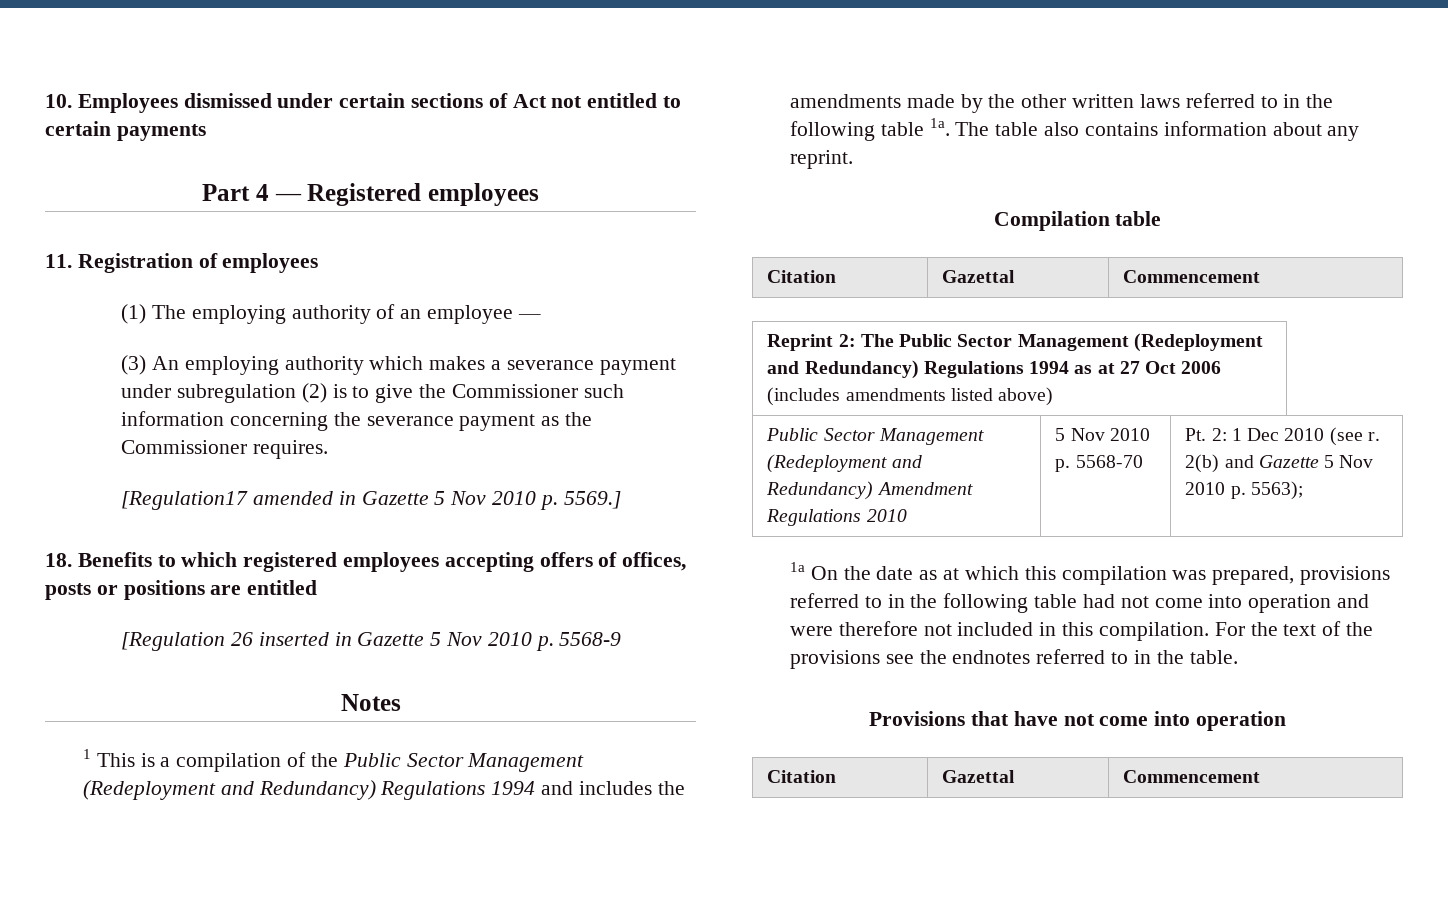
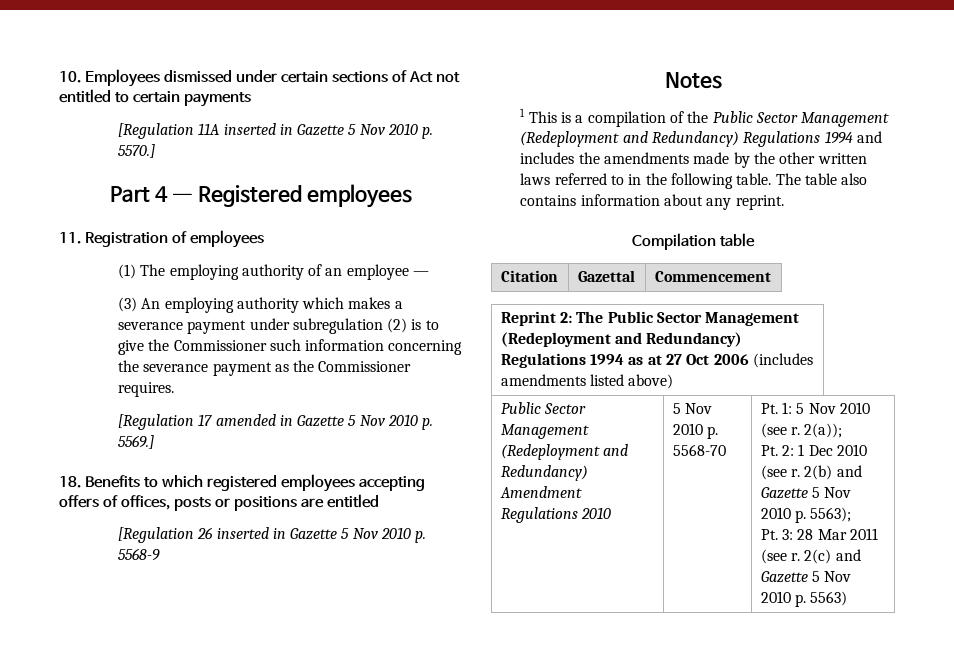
+ [Regulation 11A inserted in Gazette 5 Nov 2010 p. 5570.]
- [Regulation17 amended in Gazette 5 Nov 2010 p. 5569.]
+ [Regulation 17 amended in Gazette 5 Nov 2010 p. 5569.]
- 1 This is a compilation of the Public Sector Management (Redeployment and Redundancy) Regulations 1994 and includes the amendments made by the other written laws referred to in the following table 1a.
+ 1 This is a compilation of the Public Sector Management (Redeployment and Redundancy) Regulations 1994 and includes the amendments made by the other written laws referred to in the following table.
+ Pt. 1: 5 Nov 2010 (see r. 2(a));
- 1a On the date as at which this compilation was prepared, provisions referred to in the following table had not come into operation and were therefore not included in this compilation. For the text of the provisions see the endnotes referred to in the table.
- Provisions that have not come into operation
- Citation | Gazettal | Commencement
+ Pt. 3: 28 Mar 2011 (see r. 2(c) and Gazette 5 Nov 2010 p. 5563)

